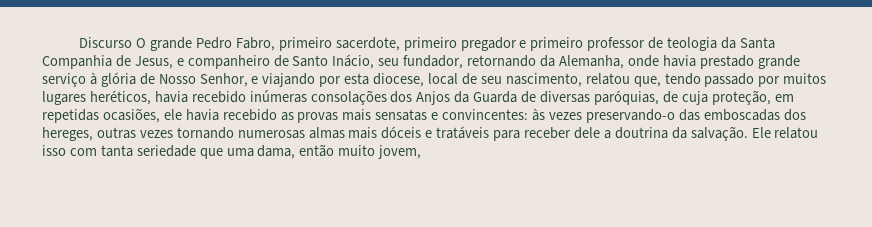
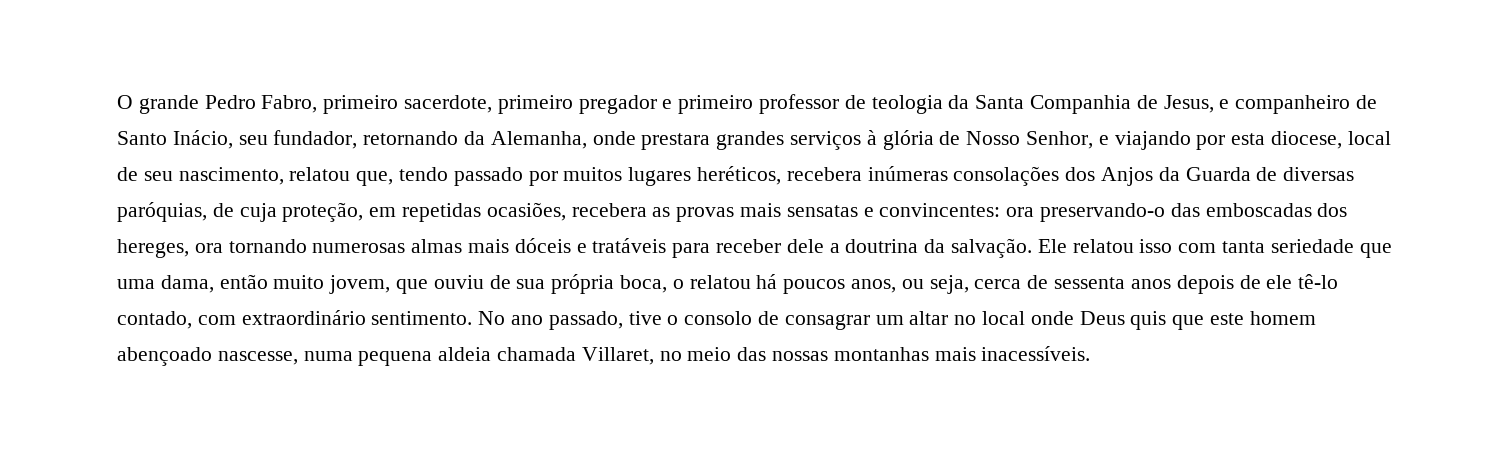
- Discurso O grande Pedro Fabro, primeiro sacerdote, primeiro pregador e primeiro professor de teologia da Santa Companhia de Jesus, e companheiro de Santo Inácio, seu fundador, retornando da Alemanha, onde havia prestado grande serviço à glória de Nosso Senhor, e viajando por esta diocese, local de seu nascimento, relatou que, tendo passado por muitos lugares heréticos, havia recebido inúmeras consolações dos Anjos da Guarda de diversas paróquias, de cuja proteção, em repetidas ocasiões, ele havia recebido as provas mais sensatas e convincentes:
+ O grande Pedro Fabro, primeiro sacerdote, primeiro pregador e primeiro professor de teologia da Santa Companhia de Jesus, e companheiro de Santo Inácio, seu fundador, retornando da Alemanha, onde prestara grandes serviços à glória de Nosso Senhor, e viajando por esta diocese, local de seu nascimento, relatou que, tendo passado por muitos lugares heréticos, recebera inúmeras consolações dos Anjos da Guarda de diversas paróquias, de cuja proteção, em repetidas ocasiões, recebera as provas mais sensatas e convincentes:
- às vezes preservando-o das emboscadas dos hereges, outras vezes tornando numerosas almas mais dóceis e tratáveis para receber dele a doutrina da salvação.
+ ora preservando-o das emboscadas dos hereges, ora tornando numerosas almas mais dóceis e tratáveis para receber dele a doutrina da salvação.
- Ele relatou isso com tanta seriedade que uma dama, então muito jovem,
+ Ele relatou isso com tanta seriedade que uma dama, então muito jovem, que ouviu de sua própria boca, o relatou há poucos anos, ou seja, cerca de sessenta anos depois de ele tê-lo contado, com extraordinário sentimento. No ano passado, tive o consolo de consagrar um altar no local onde Deus quis que este homem abençoado nascesse, numa pequena aldeia chamada Villaret, no meio das nossas montanhas mais inacessíveis.

